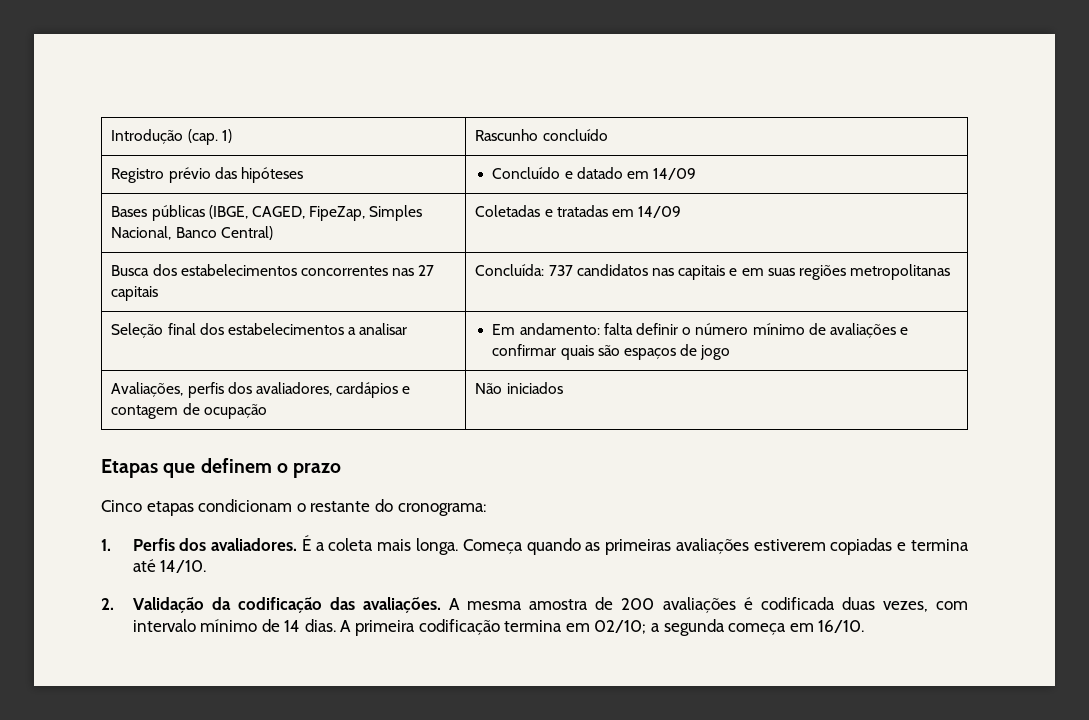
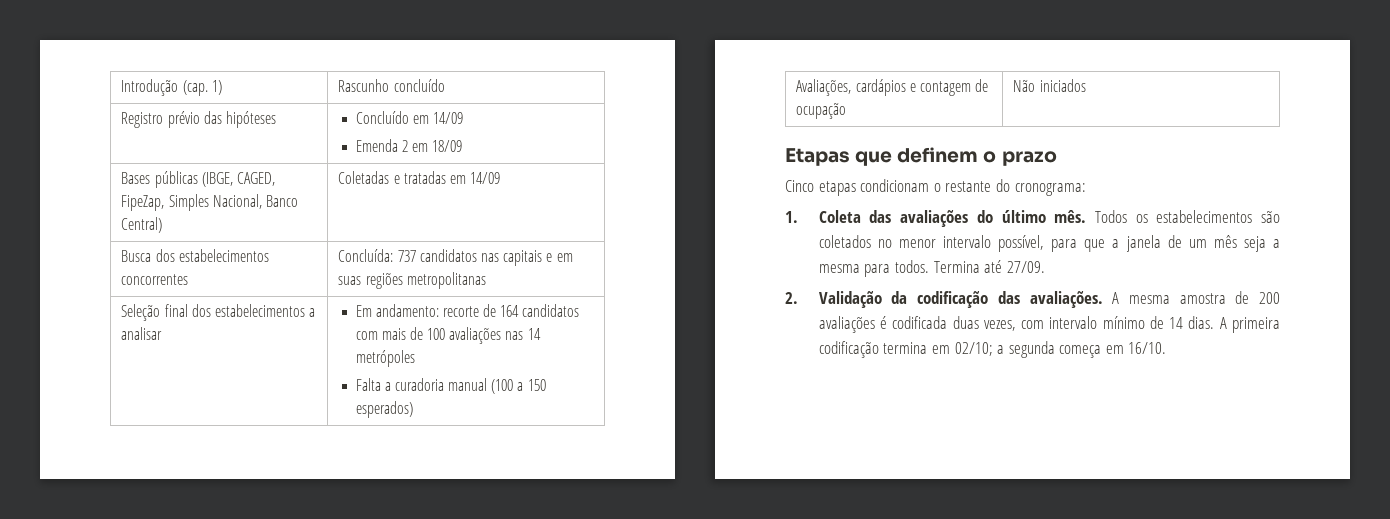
- Registro prévio das hipóteses | Concluído e datado em 14/09
+ Registro prévio das hipóteses | Concluído em 14/09
+ Emenda 2 em 18/09
- Busca dos estabelecimentos concorrentes nas 27 capitais | Concluída: 737 candidatos nas capitais e em suas regiões metropolitanas
+ Busca dos estabelecimentos concorrentes | Concluída: 737 candidatos nas capitais e em suas regiões metropolitanas
- Seleção final dos estabelecimentos a analisar | Em andamento: falta definir o número mínimo de avaliações e confirmar quais são espaços de jogo
- Avaliações, perfis dos avaliadores, cardápios e contagem de ocupação | Não iniciados
+ Seleção final dos estabelecimentos a analisar | Em andamento: recorte de 164 candidatos com mais de 100 avaliações nas 14 metrópoles
+ Falta a curadoria manual (100 a 150 esperados)
+ Avaliações, cardápios e contagem de ocupação | Não iniciados
- 1. Perfis dos avaliadores. É a coleta mais longa. Começa quando as primeiras avaliações estiverem copiadas e termina até 14/10.
+ 1. Coleta das avaliações do último mês. Todos os estabelecimentos são coletados no menor intervalo possível, para que a janela de um mês seja a mesma para todos. Termina até 27/09.

